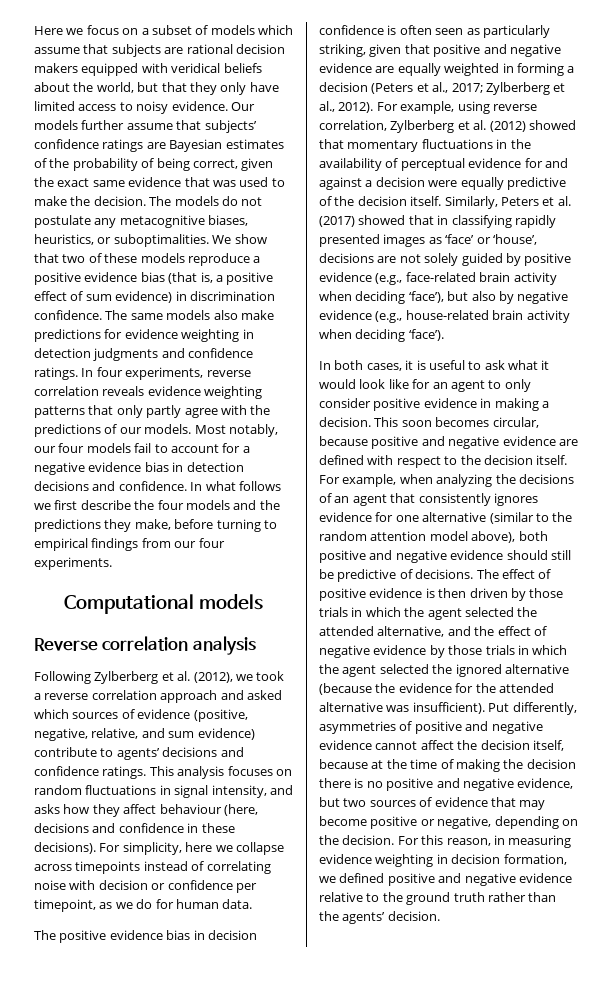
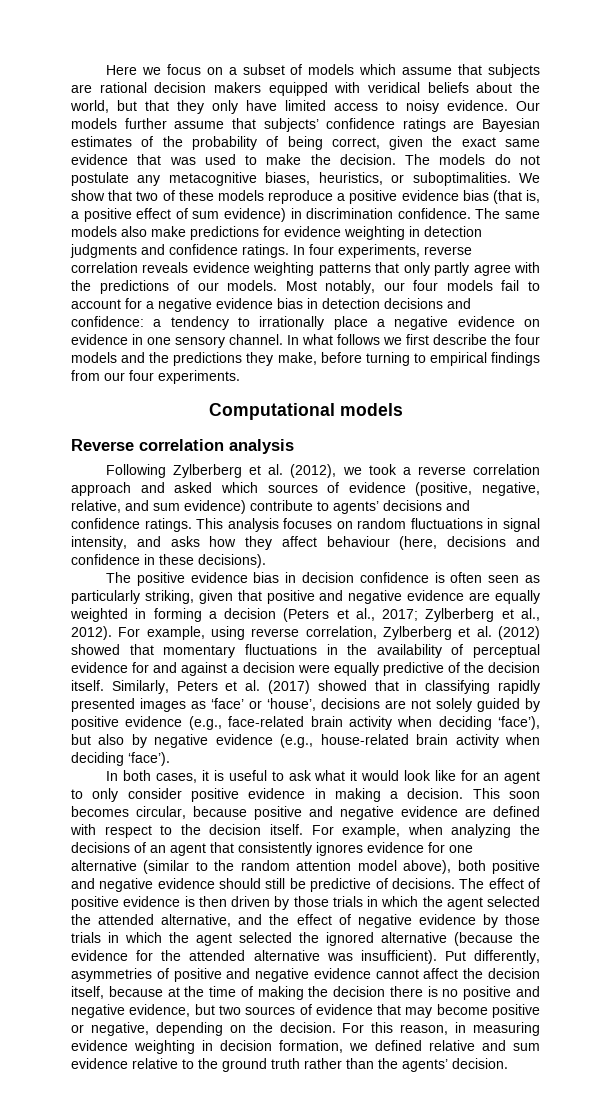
- Most notably, our four models fail to account for a negative evidence bias in detection decisions and confidence.
+ Most notably, our four models fail to account for a negative evidence bias in detection decisions and confidence: a tendency to irrationally place a negative evidence on evidence in one sensory channel.
- For simplicity, here we collapse across timepoints instead of correlating noise with decision or confidence per timepoint, as we do for human data.
- For this reason, in measuring evidence weighting in decision formation, we defined positive and negative evidence relative to the ground truth rather than the agents’ decision.
+ For this reason, in measuring evidence weighting in decision formation, we defined relative and sum evidence relative to the ground truth rather than the agents’ decision.

